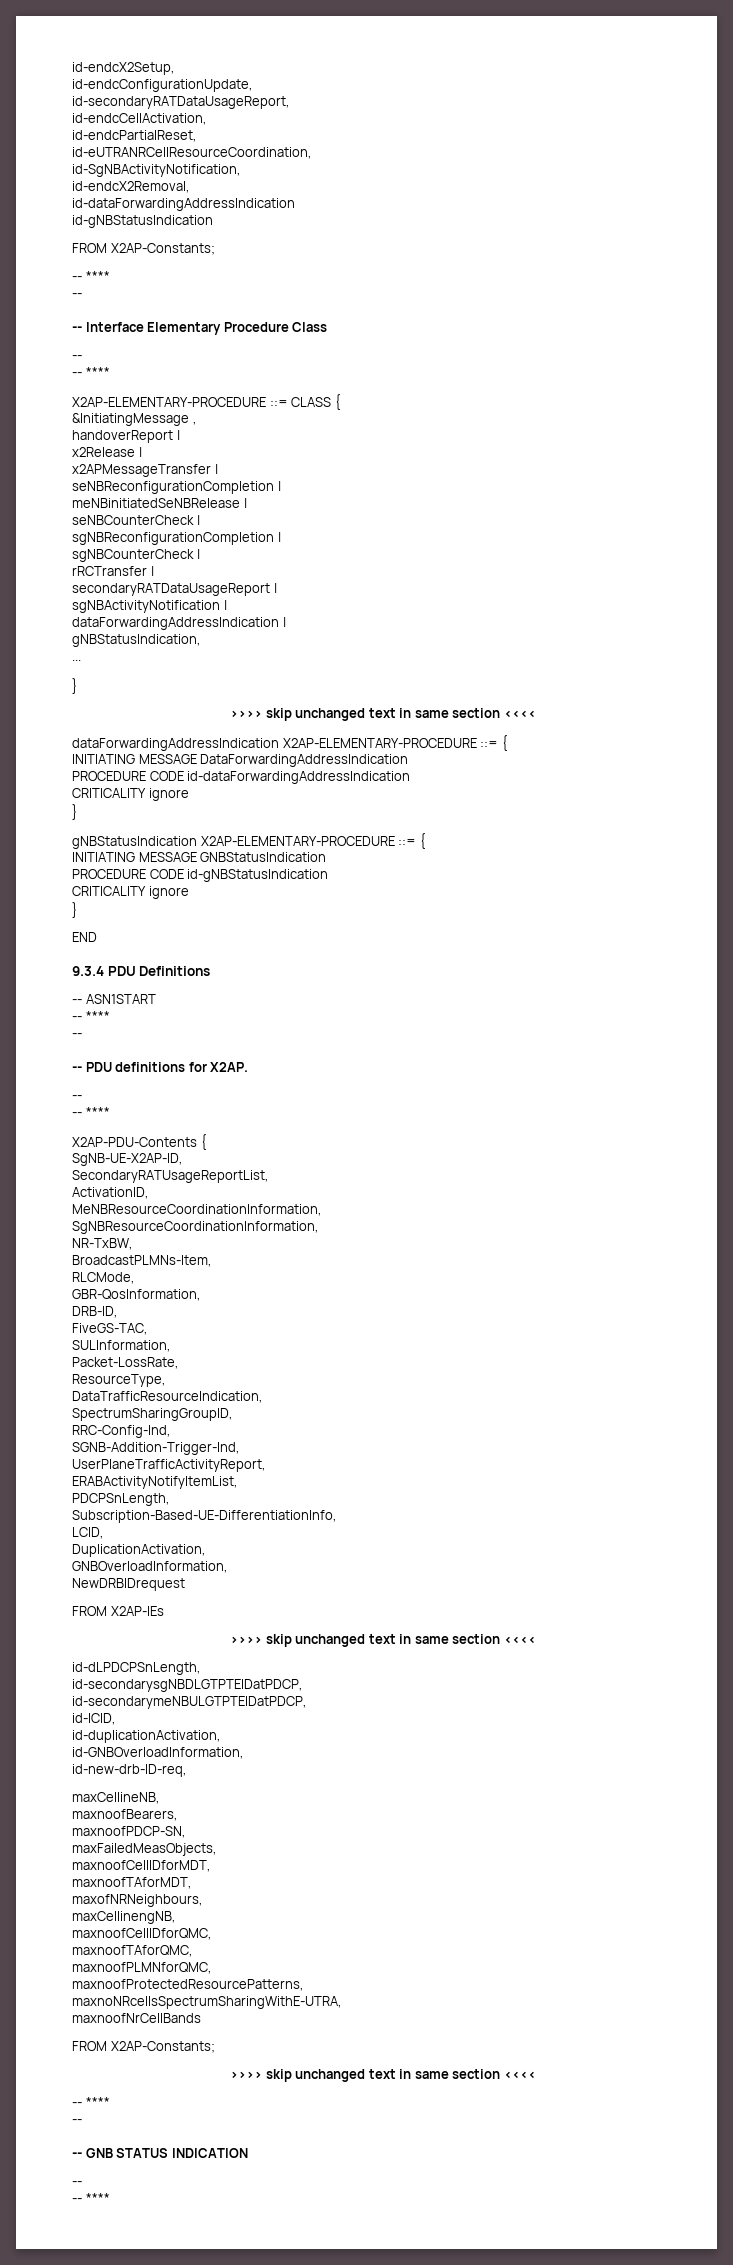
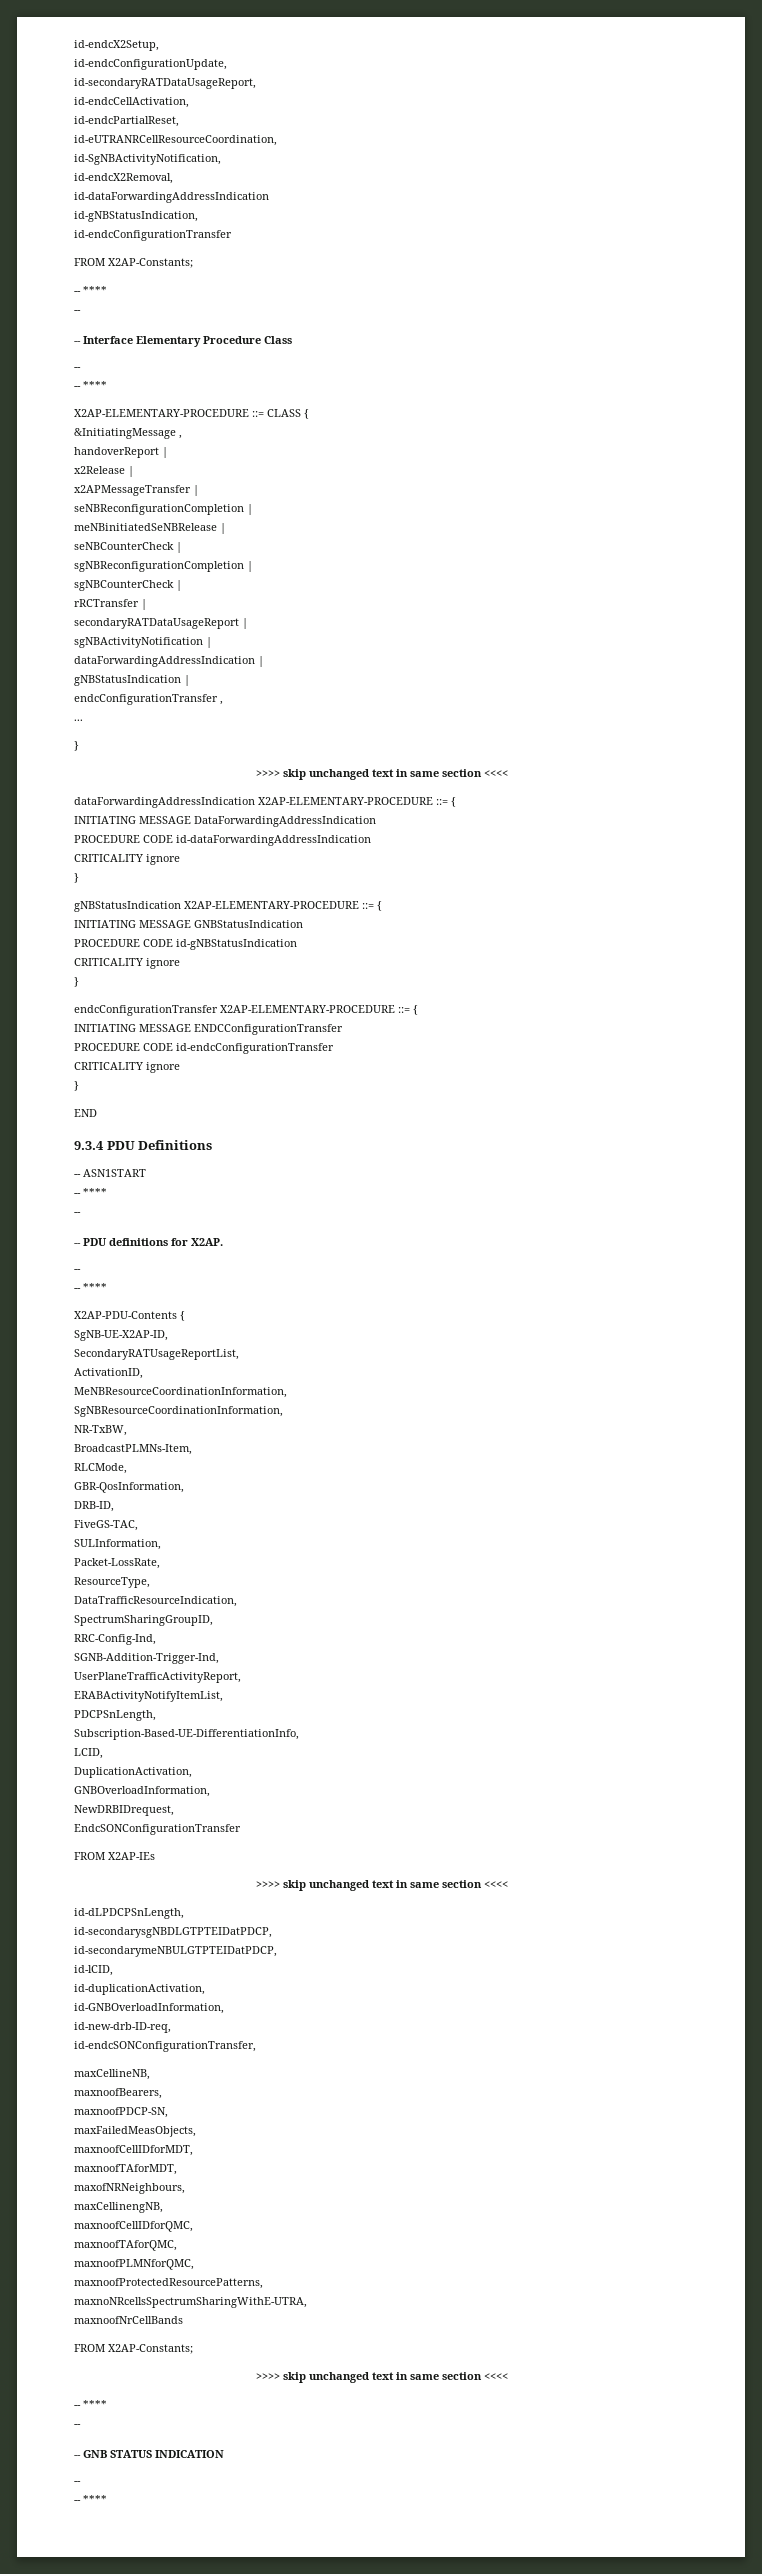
  id-endcX2Removal,
  id-dataForwardingAddressIndication
- id-gNBStatusIndication
+ id-gNBStatusIndication,
+ id-endcConfigurationTransfer
- gNBStatusIndication,
+ gNBStatusIndication |
+ endcConfigurationTransfer ,
+ endcConfigurationTransfer X2AP-ELEMENTARY-PROCEDURE ::= {
+ INITIATING MESSAGE ENDCConfigurationTransfer
+ PROCEDURE CODE id-endcConfigurationTransfer
+ CRITICALITY ignore
+ }
- NewDRBIDrequest
+ NewDRBIDrequest,
+ EndcSONConfigurationTransfer
+ id-endcSONConfigurationTransfer,

